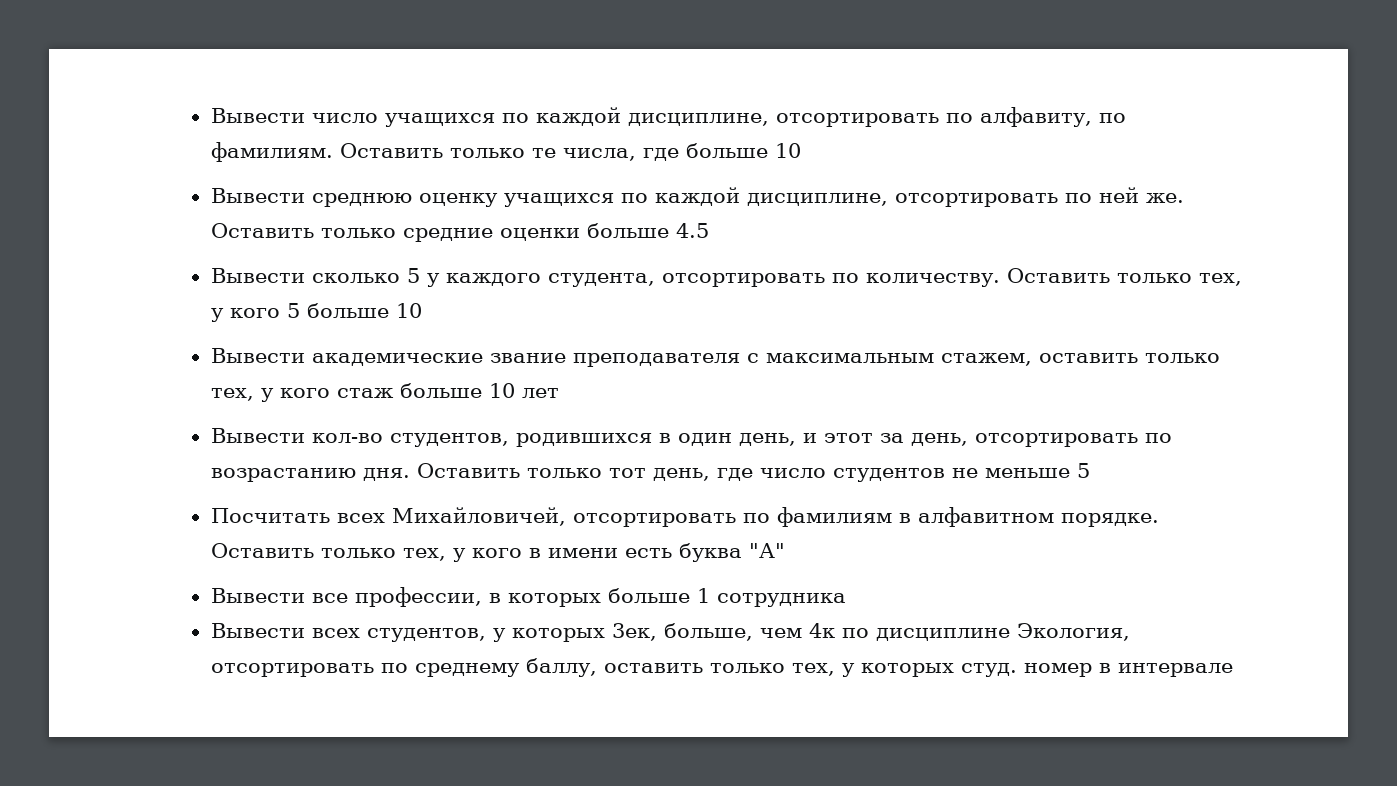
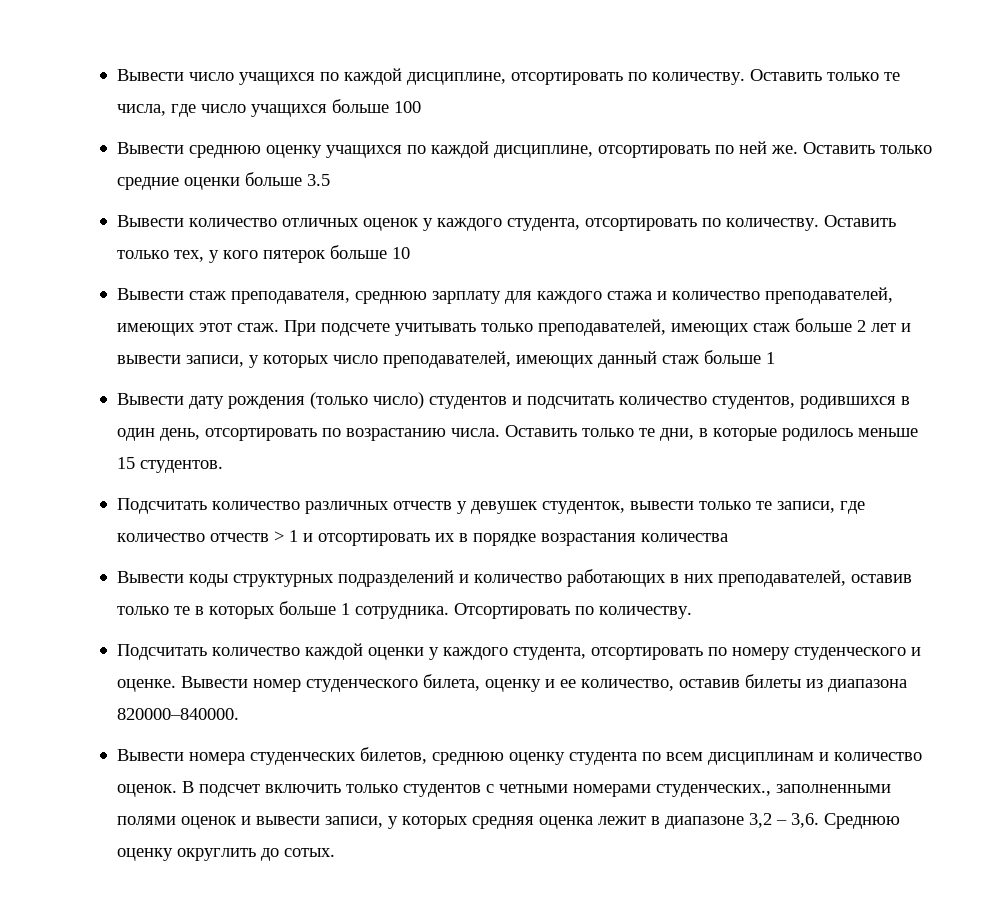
- Вывести число учащихся по каждой дисциплине, отсортировать по алфавиту, по фамилиям.
+ Вывести число учащихся по каждой дисциплине, отсортировать по количеству.
- Оставить только те числа, где больше 10
+ Оставить только те числа, где число учащихся больше 100
- Оставить только средние оценки больше 4.5
- Вывести сколько 5 у каждого студента, отсортировать по количеству.
+ Оставить только средние оценки больше 3.5
+ Вывести количество отличных оценок у каждого студента, отсортировать по количеству.
- Оставить только тех, у кого 5 больше 10
- Вывести академические звание преподавателя с максимальным стажем, оставить только тех, у кого стаж больше 10 лет
- Вывести кол-во студентов, родившихся в один день, и этот за день, отсортировать по возрастанию дня. Оставить только тот день, где число студентов не меньше 5
- Посчитать всех Михайловичей, отсортировать по фамилиям в алфавитном порядке. Оставить только тех, у кого в имени есть буква "А"
- Вывести все профессии, в которых больше 1 сотрудника
- Вывести всех студентов, у которых 3ек, больше, чем 4к по дисциплине Экология, отсортировать по среднему баллу, оставить только тех, у которых студ. номер в интервале
+ Оставить только тех, у кого пятерок больше 10
+ Вывести стаж преподавателя, среднюю зарплату для каждого стажа и количество преподавателей, имеющих этот стаж. При подсчете учитывать только преподавателей, имеющих стаж больше 2 лет и вывести записи, у которых число преподавателей, имеющих данный стаж больше 1
+ Вывести дату рождения (только число) студентов и подсчитать количество студентов, родившихся в один день, отсортировать по возрастанию числа. Оставить только те дни, в которые родилось меньше 15 студентов.
+ Подсчитать количество различных отчеств у девушек студенток, вывести только те записи, где количество отчеств > 1 и отсортировать их в порядке возрастания количества
+ Вывести коды структурных подразделений и количество работающих в них преподавателей, оставив только те в которых больше 1 сотрудника. Отсортировать по количеству.
+ Подсчитать количество каждой оценки у каждого студента, отсортировать по номеру студенческого и оценке. Вывести номер студенческого билета, оценку и ее количество, оставив билеты из диапазона 820000–840000.
+ Вывести номера студенческих билетов, среднюю оценку студента по всем дисциплинам и количество оценок. В подсчет включить только студентов с четными номерами студенческих., заполненными полями оценок и вывести записи, у которых средняя оценка лежит в диапазоне 3,2 – 3,6. Среднюю оценку округлить до сотых.

